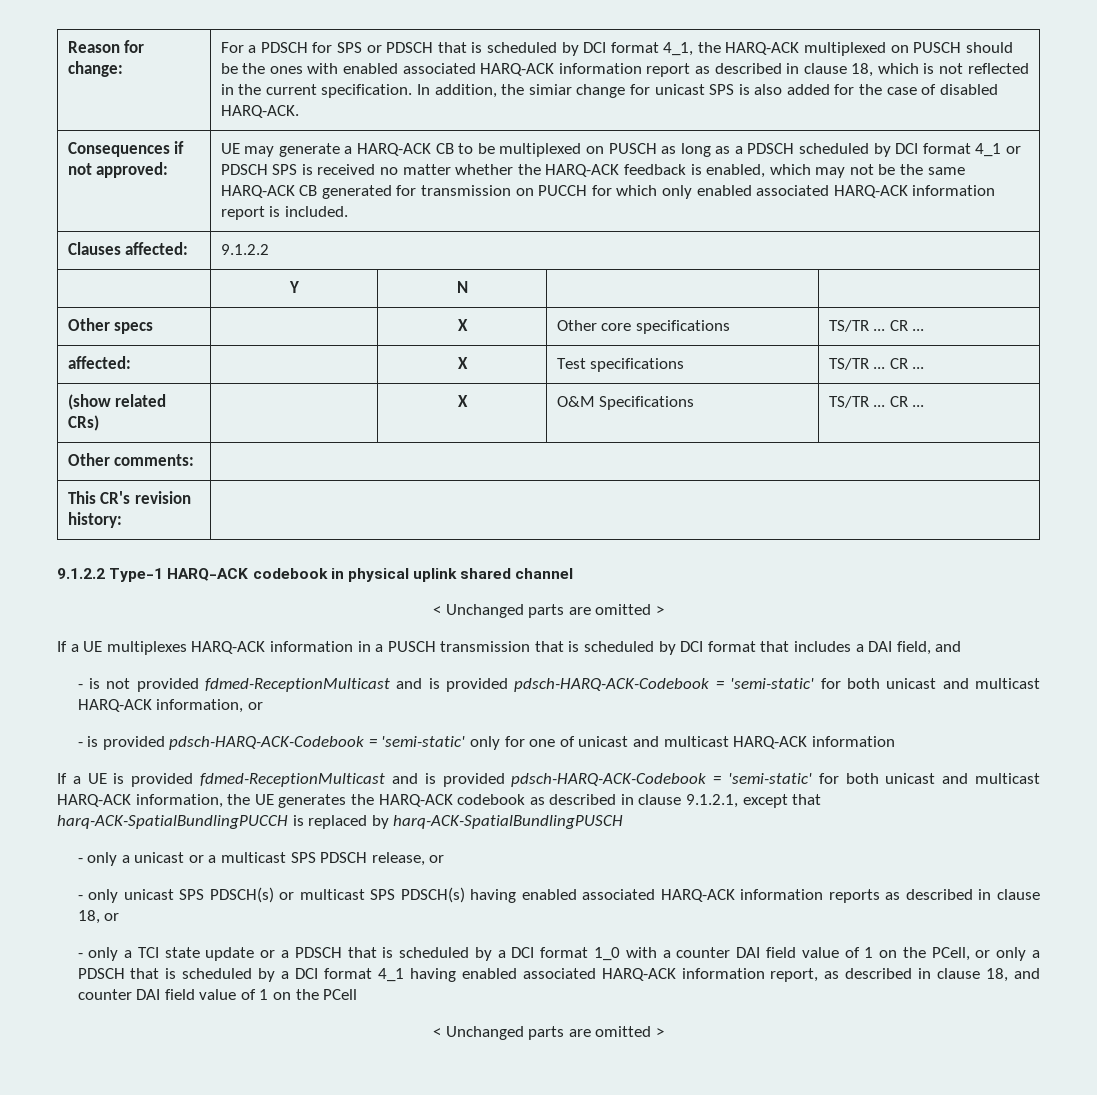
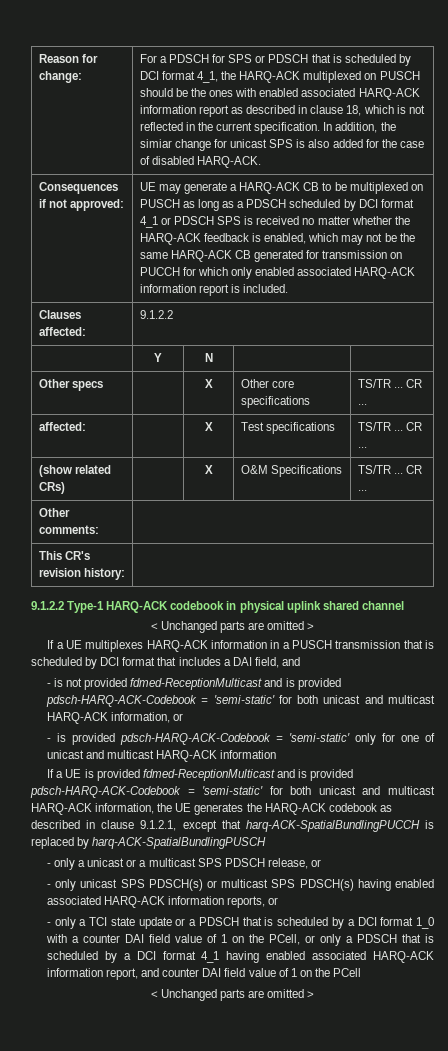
- - only unicast SPS PDSCH(s) or multicast SPS PDSCH(s) having enabled associated HARQ-ACK information reports as described in clause 18, or
+ - only unicast SPS PDSCH(s) or multicast SPS PDSCH(s) having enabled associated HARQ-ACK information reports, or
- - only a TCI state update or a PDSCH that is scheduled by a DCI format 1_0 with a counter DAI field value of 1 on the PCell, or only a PDSCH that is scheduled by a DCI format 4_1 having enabled associated HARQ-ACK information report, as described in clause 18, and counter DAI field value of 1 on the PCell
+ - only a TCI state update or a PDSCH that is scheduled by a DCI format 1_0 with a counter DAI field value of 1 on the PCell, or only a PDSCH that is scheduled by a DCI format 4_1 having enabled associated HARQ-ACK information report, and counter DAI field value of 1 on the PCell

